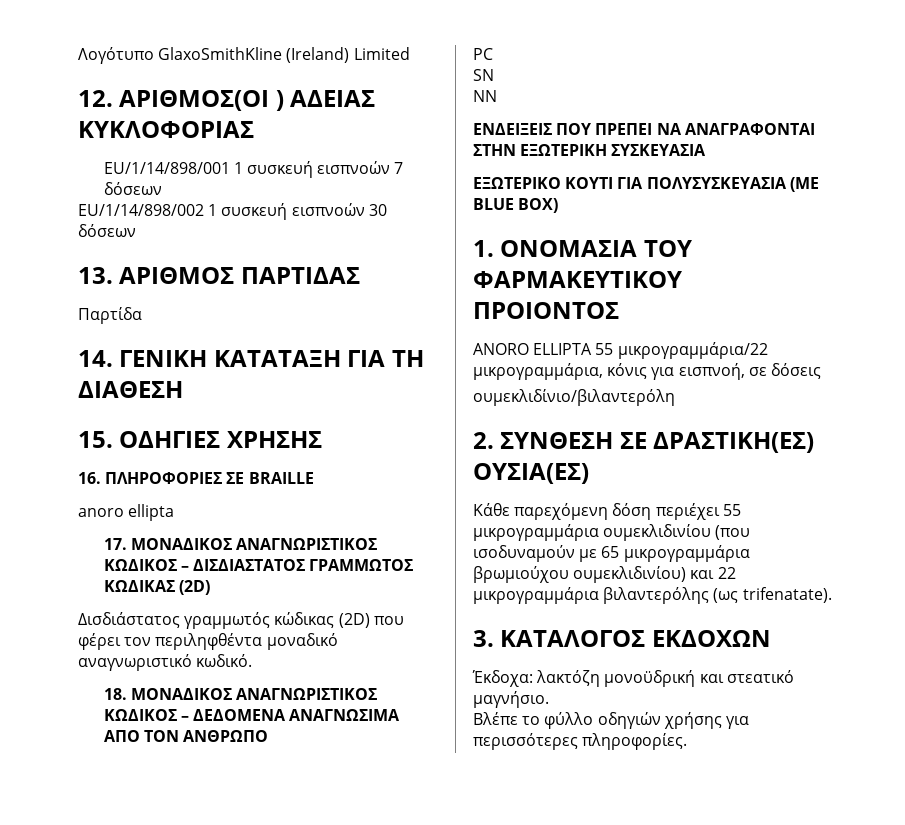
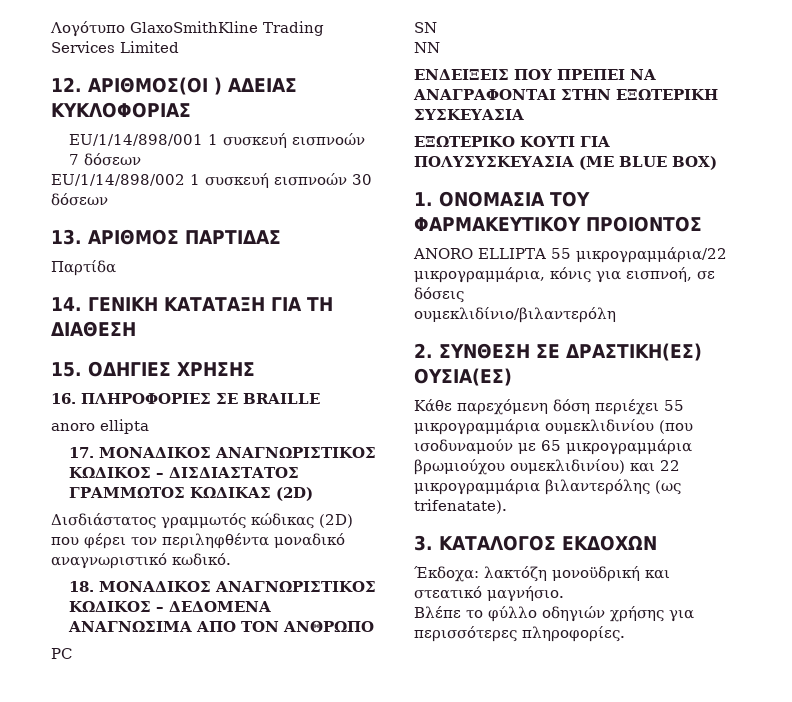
- Λογότυπο GlaxoSmithKline (Ireland) Limited
+ Λογότυπο GlaxoSmithKline Trading Services Limited

